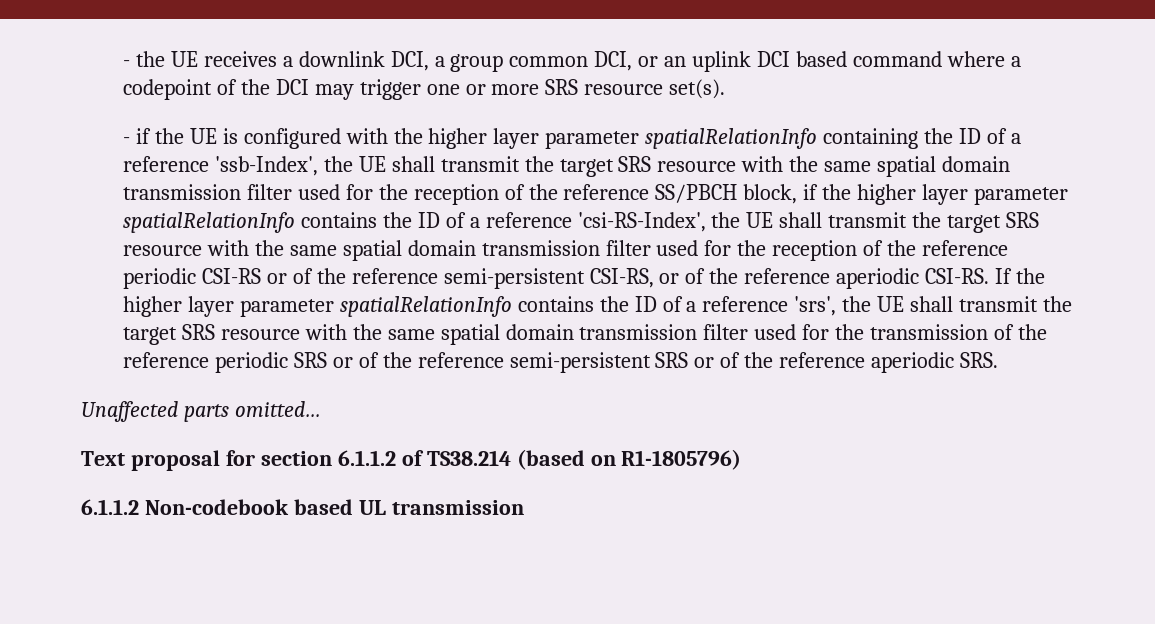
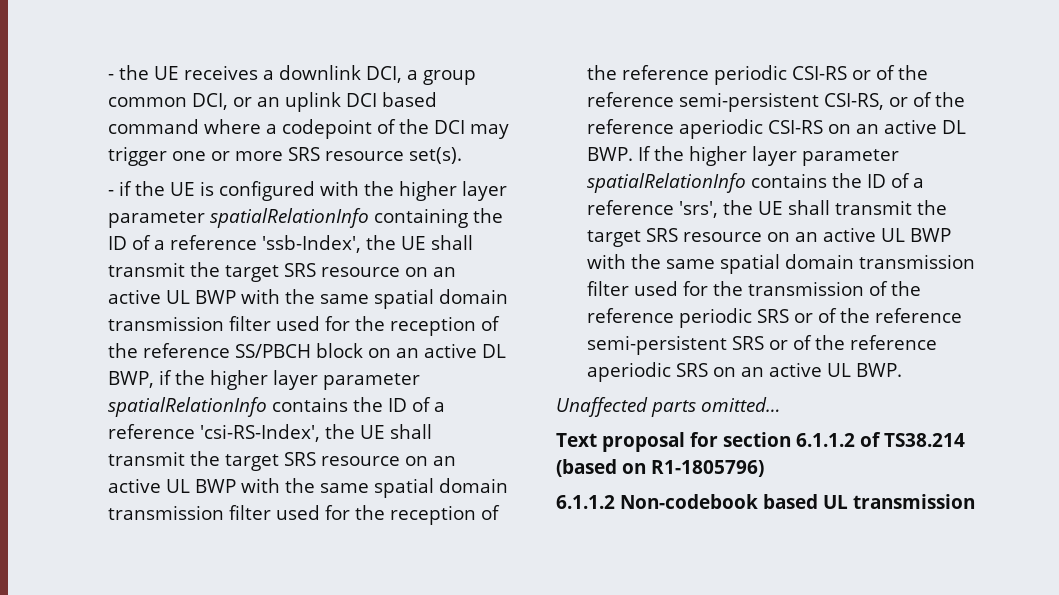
- - if the UE is configured with the higher layer parameter spatialRelationInfo containing the ID of a reference 'ssb-Index', the UE shall transmit the target SRS resource with the same spatial domain transmission filter used for the reception of the reference SS/PBCH block, if the higher layer parameter spatialRelationInfo contains the ID of a reference 'csi-RS-Index', the UE shall transmit the target SRS resource with the same spatial domain transmission filter used for the reception of the reference periodic CSI-RS or of the reference semi-persistent CSI-RS, or of the reference aperiodic CSI-RS. If the higher layer parameter spatialRelationInfo contains the ID of a reference 'srs', the UE shall transmit the target SRS resource with the same spatial domain transmission filter used for the transmission of the reference periodic SRS or of the reference semi-persistent SRS or of the reference aperiodic SRS.
+ - if the UE is configured with the higher layer parameter spatialRelationInfo containing the ID of a reference 'ssb-Index', the UE shall transmit the target SRS resource on an active UL BWP with the same spatial domain transmission filter used for the reception of the reference SS/PBCH block on an active DL BWP, if the higher layer parameter spatialRelationInfo contains the ID of a reference 'csi-RS-Index', the UE shall transmit the target SRS resource on an active UL BWP with the same spatial domain transmission filter used for the reception of the reference periodic CSI-RS or of the reference semi-persistent CSI-RS, or of the reference aperiodic CSI-RS on an active DL BWP. If the higher layer parameter spatialRelationInfo contains the ID of a reference 'srs', the UE shall transmit the target SRS resource on an active UL BWP with the same spatial domain transmission filter used for the transmission of the reference periodic SRS or of the reference semi-persistent SRS or of the reference aperiodic SRS on an active UL BWP.

